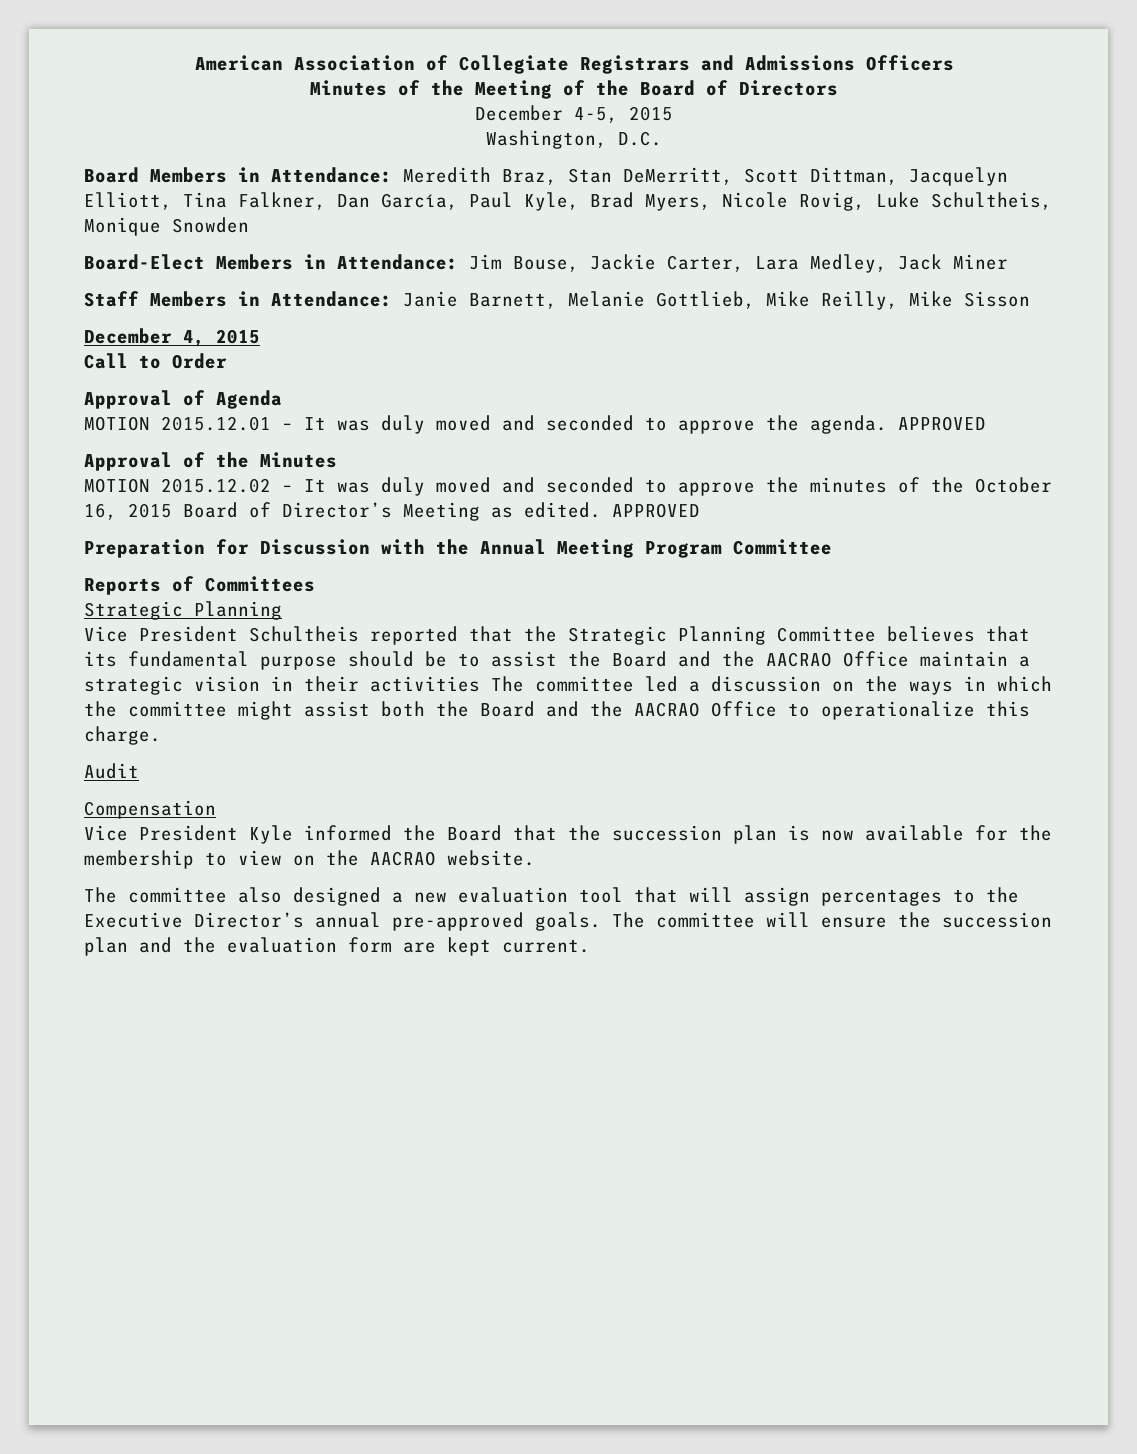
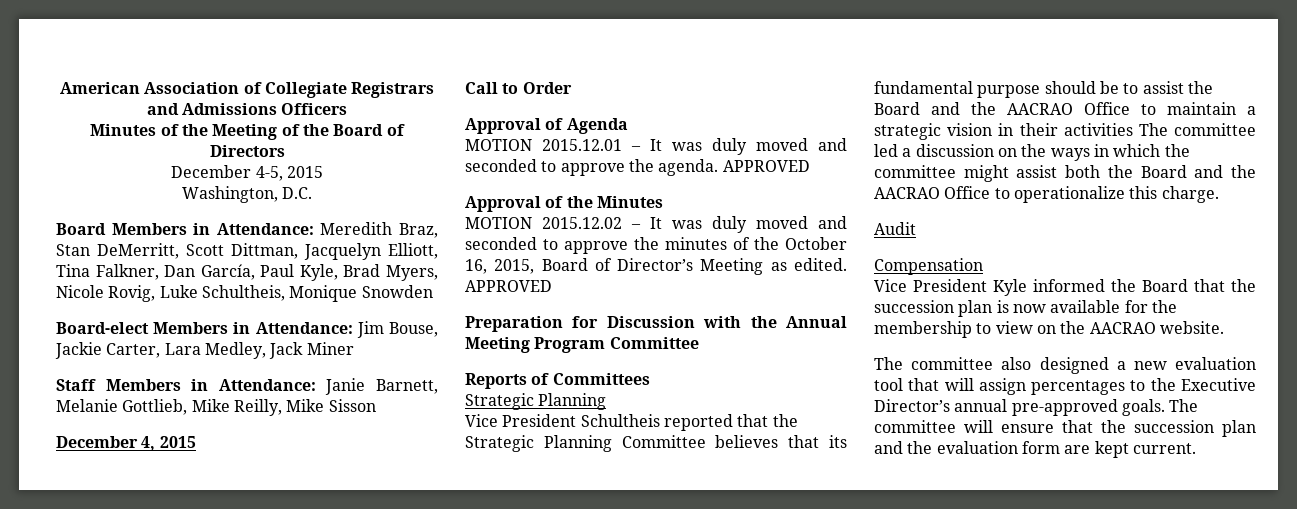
- Board-Elect Members in Attendance: Jim Bouse, Jackie Carter, Lara Medley, Jack Miner
+ Board-elect Members in Attendance: Jim Bouse, Jackie Carter, Lara Medley, Jack Miner
- MOTION 2015.12.02 – It was duly moved and seconded to approve the minutes of the October 16, 2015 Board of Director’s Meeting as edited.
+ MOTION 2015.12.02 – It was duly moved and seconded to approve the minutes of the October 16, 2015, Board of Director’s Meeting as edited.
- Vice President Schultheis reported that the Strategic Planning Committee believes that its fundamental purpose should be to assist the Board and the AACRAO Office maintain a strategic vision in their activities The committee led a discussion on the ways in which the committee might assist both the Board and the AACRAO Office to operationalize this charge.
+ Vice President Schultheis reported that the Strategic Planning Committee believes that its fundamental purpose should be to assist the Board and the AACRAO Office to maintain a strategic vision in their activities The committee led a discussion on the ways in which the committee might assist both the Board and the AACRAO Office to operationalize this charge.
- The committee will ensure the succession plan and the evaluation form are kept current.
+ The committee will ensure that the succession plan and the evaluation form are kept current.

